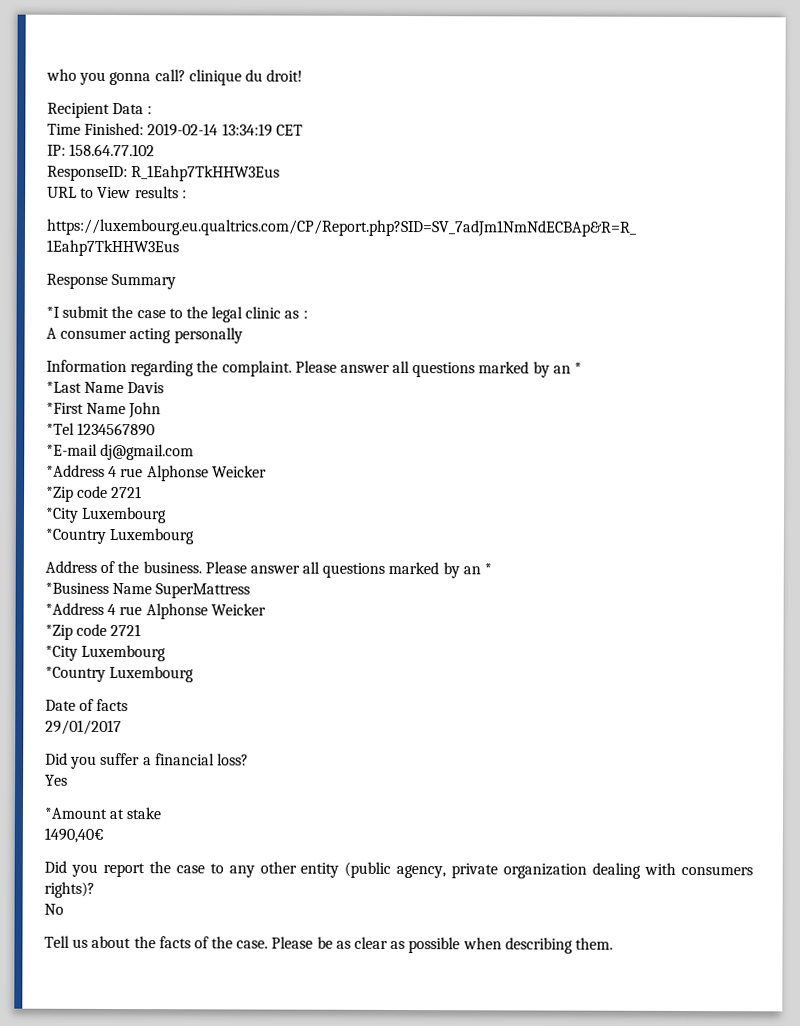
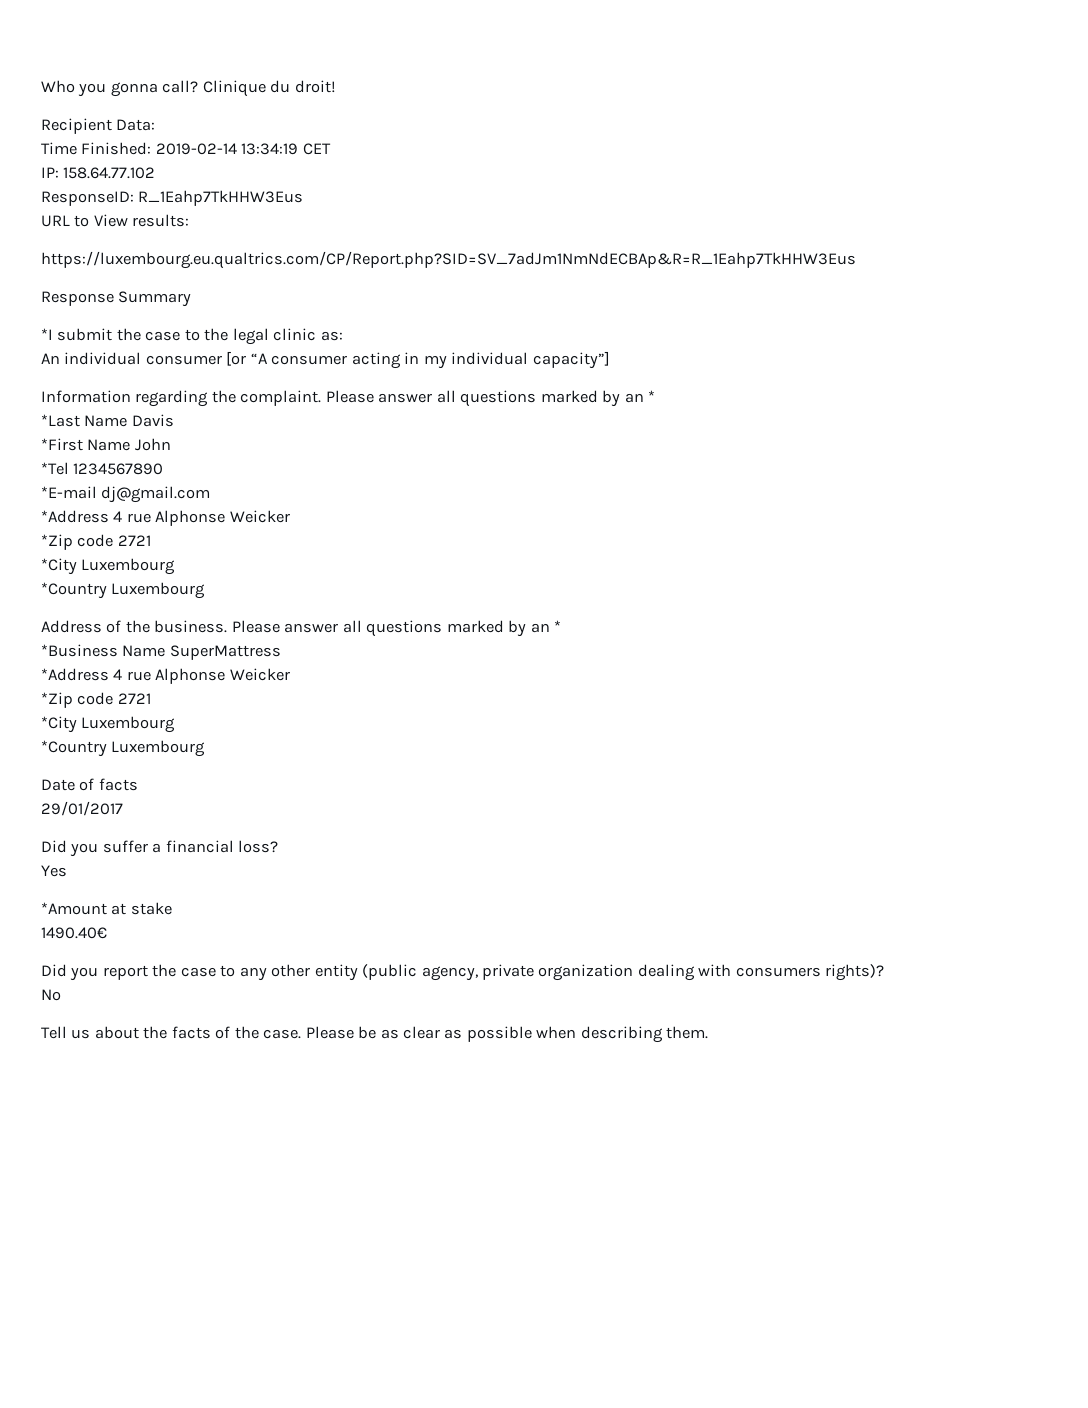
- who you gonna call? clinique du droit!
+ Who you gonna call? Clinique du droit!
- Recipient Data :
+ Recipient Data:
- URL to View results :
+ URL to View results:
- *I submit the case to the legal clinic as :
- A consumer acting personally
+ *I submit the case to the legal clinic as:
+ An individual consumer [or “A consumer acting in my individual capacity”]
- 1490,40€
+ 1490.40€

